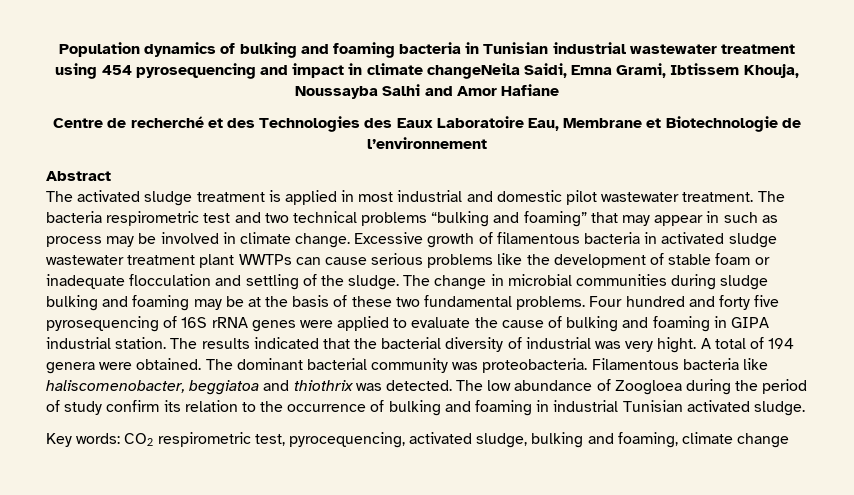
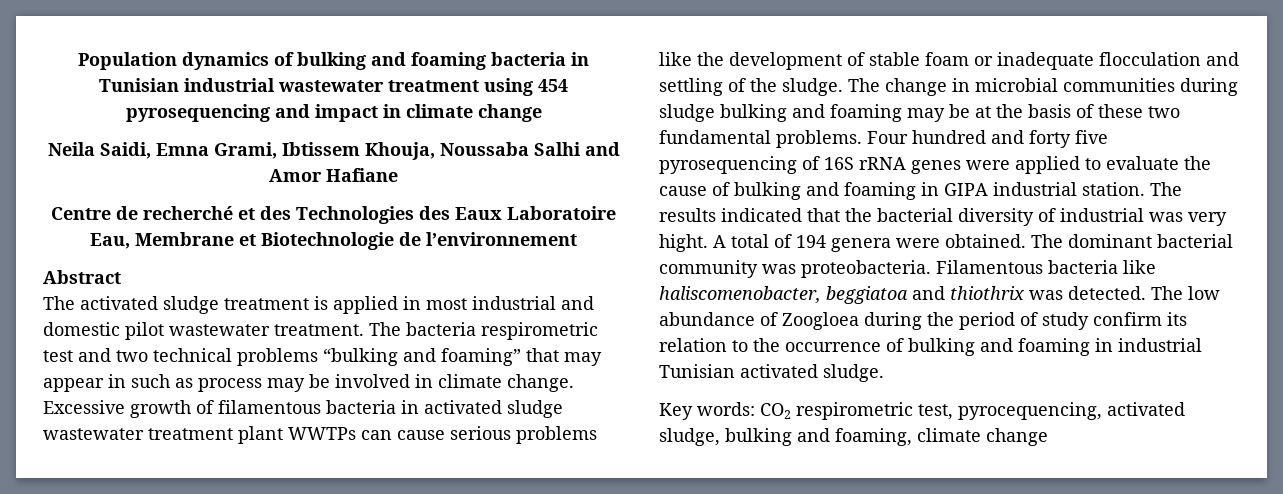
- Population dynamics of bulking and foaming bacteria in Tunisian industrial wastewater treatment using 454 pyrosequencing and impact in climate changeNeila Saidi, Emna Grami, Ibtissem Khouja, Noussayba Salhi and Amor Hafiane
+ Population dynamics of bulking and foaming bacteria in Tunisian industrial wastewater treatment using 454 pyrosequencing and impact in climate change
+ Neila Saidi, Emna Grami, Ibtissem Khouja, Noussaba Salhi and Amor Hafiane

